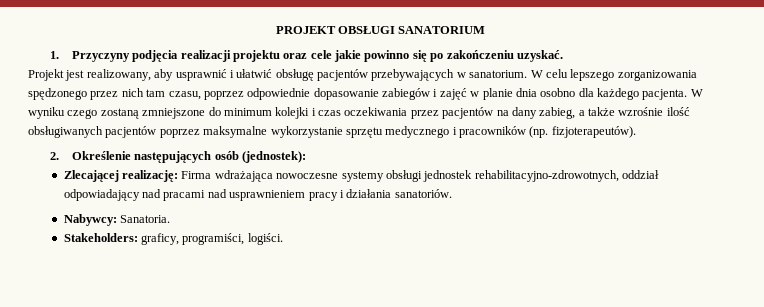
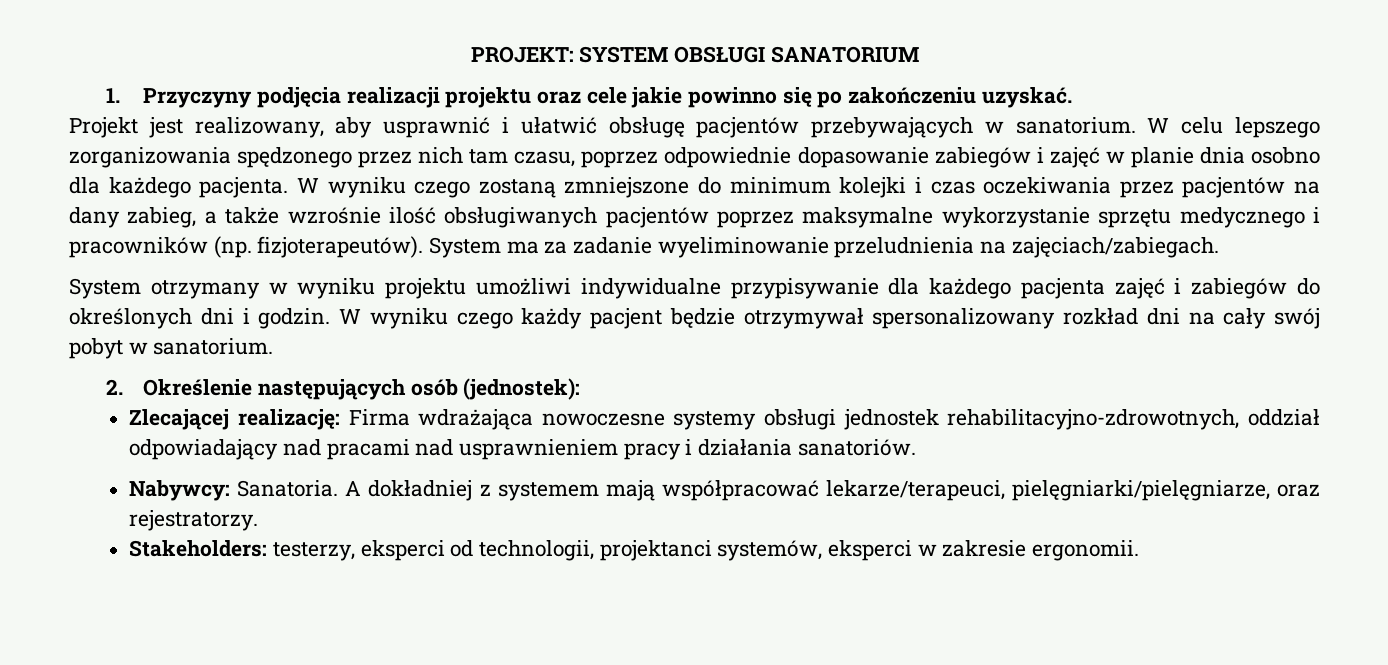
- PROJEKT OBSŁUGI SANATORIUM
+ PROJEKT: SYSTEM OBSŁUGI SANATORIUM
+ System ma za zadanie wyeliminowanie przeludnienia na zajęciach/zabiegach.
+ System otrzymany w wyniku projektu umożliwi indywidualne przypisywanie dla każdego pacjenta zajęć i zabiegów do określonych dni i godzin. W wyniku czego każdy pacjent będzie otrzymywał spersonalizowany rozkład dni na cały swój pobyt w sanatorium.
- Nabywcy: Sanatoria.
- Stakeholders: graficy, programiści, logiści.
+ Nabywcy: Sanatoria. A dokładniej z systemem mają współpracować lekarze/terapeuci, pielęgniarki/pielęgniarze, oraz rejestratorzy.
+ Stakeholders: testerzy, eksperci od technologii, projektanci systemów, eksperci w zakresie ergonomii.

